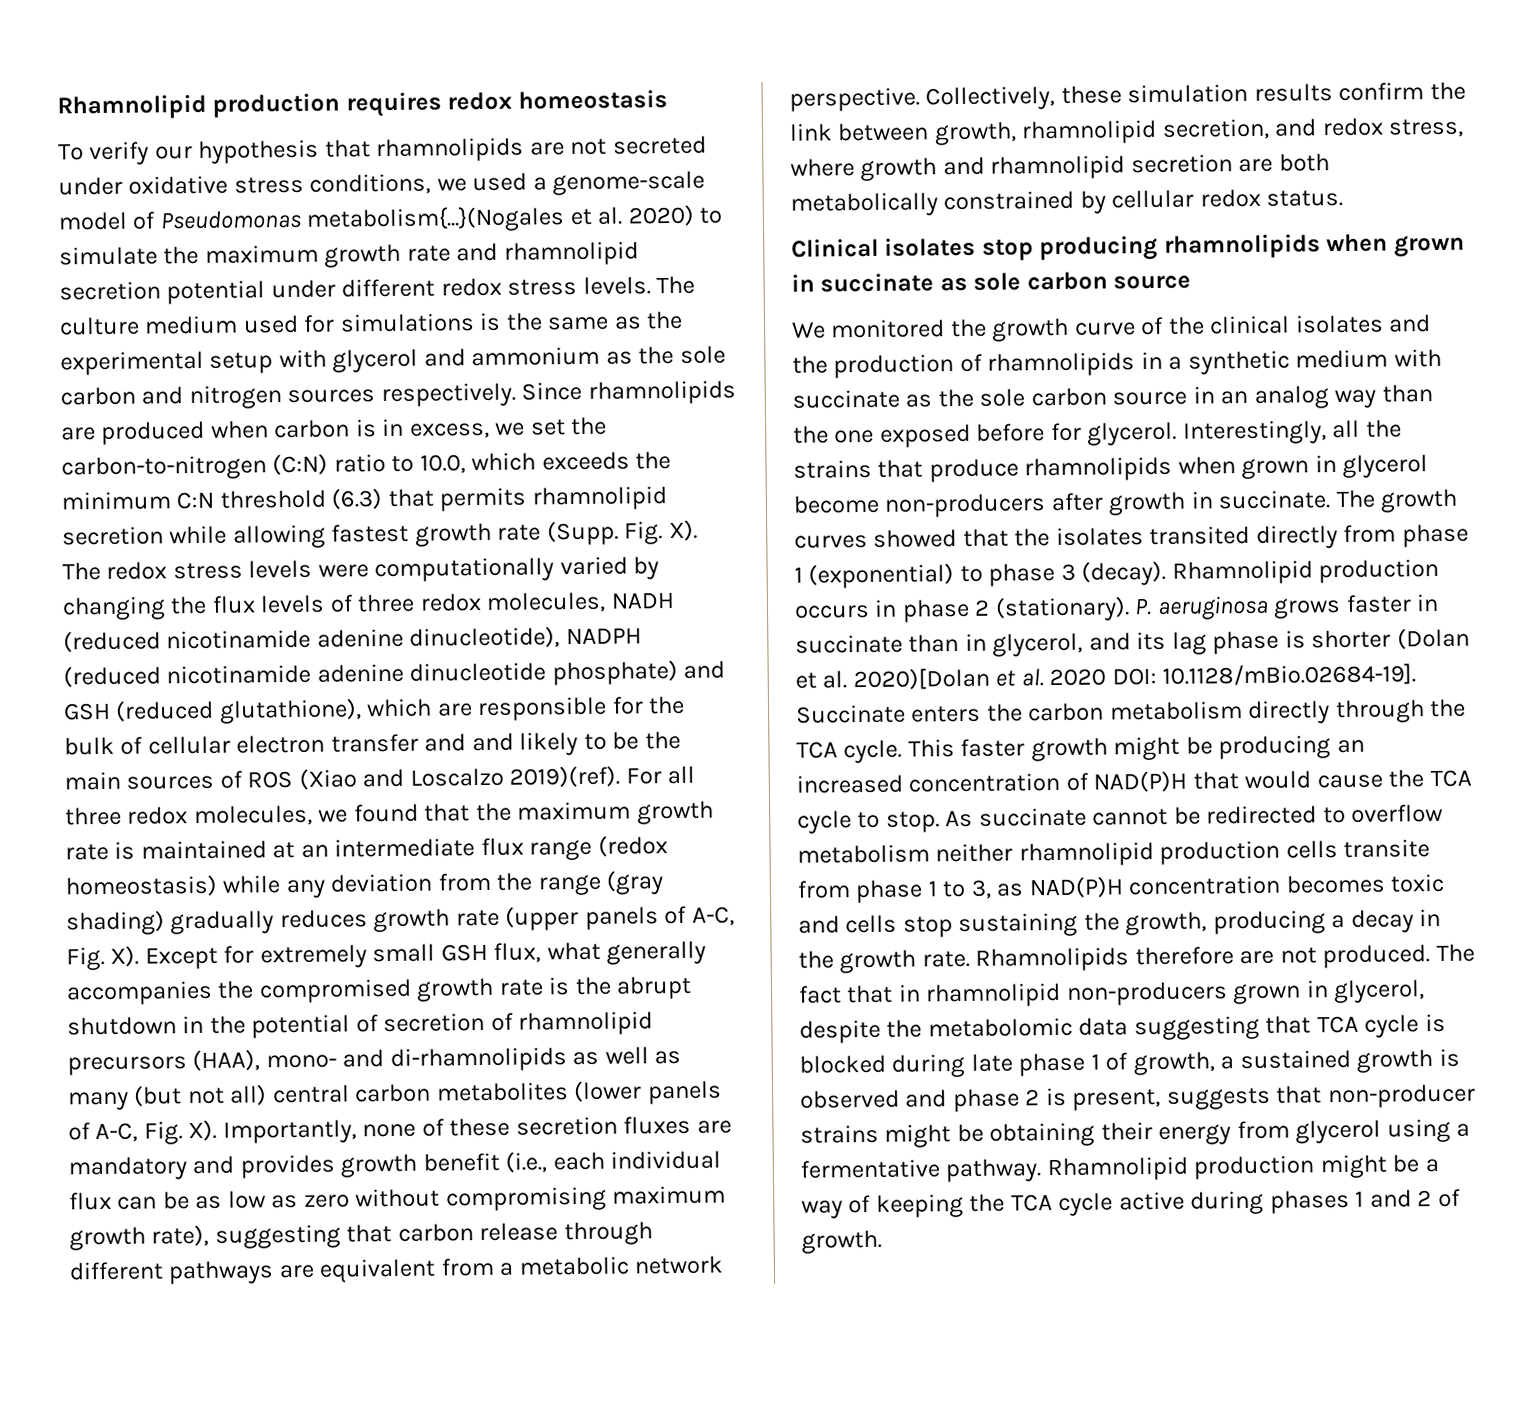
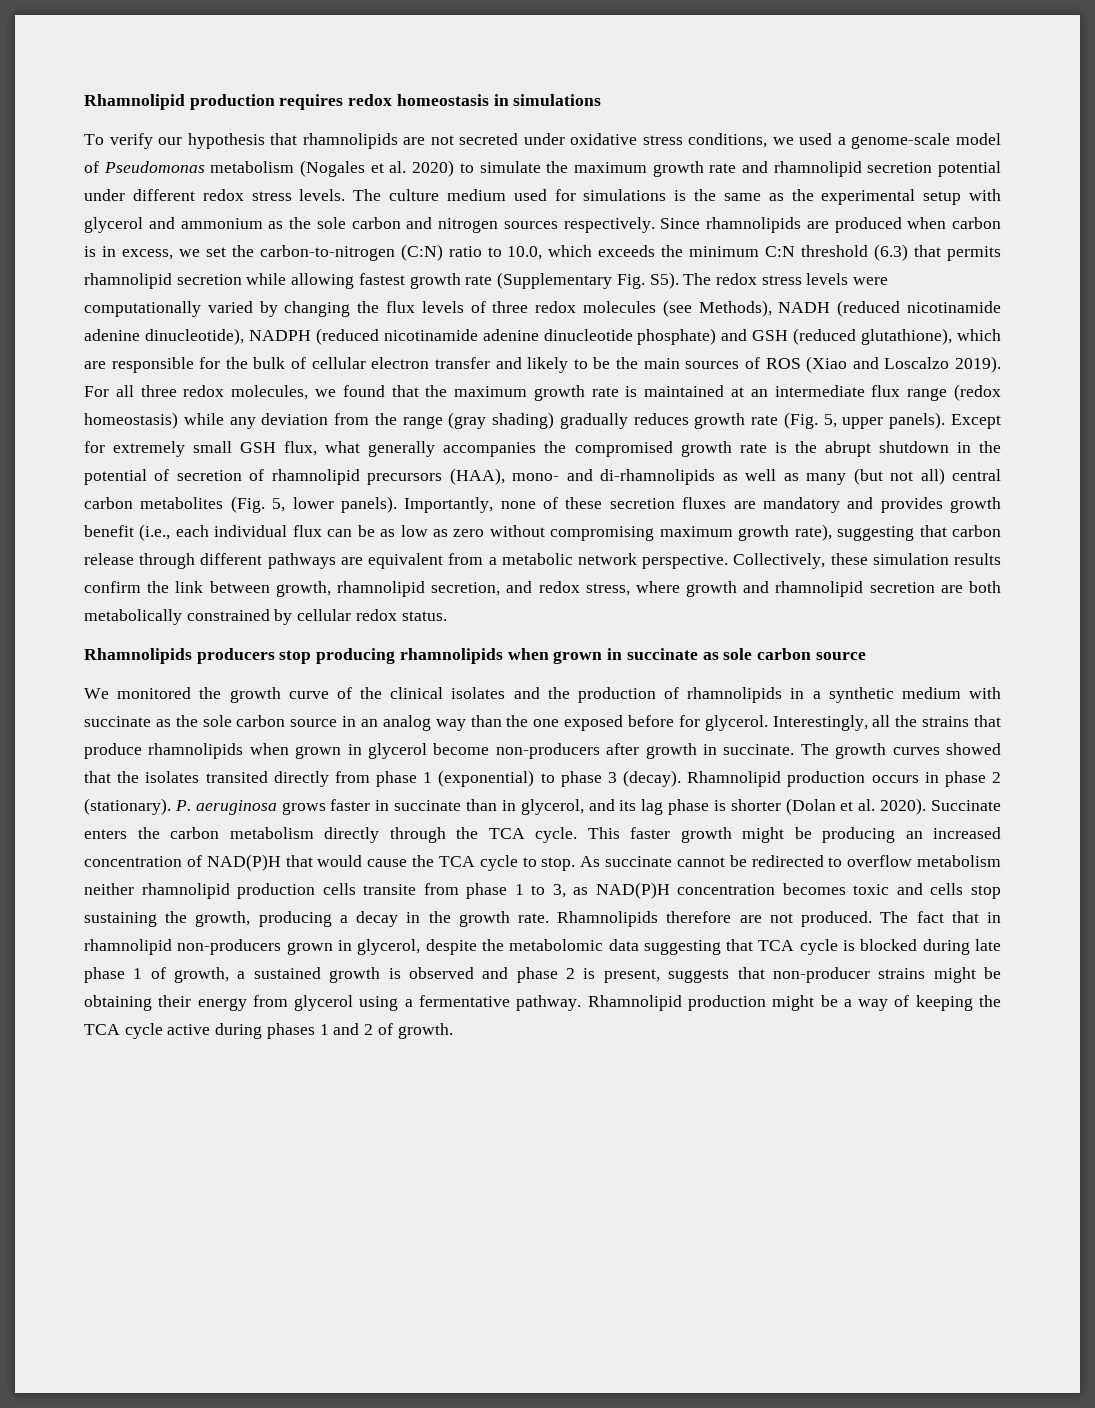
- Rhamnolipid production requires redox homeostasis
+ Rhamnolipid production requires redox homeostasis in simulations
- To verify our hypothesis that rhamnolipids are not secreted under oxidative stress conditions, we used a genome-scale model of Pseudomonas metabolism{...}(Nogales et al. 2020) to simulate the maximum growth rate and rhamnolipid secretion potential under different redox stress levels.
+ To verify our hypothesis that rhamnolipids are not secreted under oxidative stress conditions, we used a genome-scale model of Pseudomonas metabolism (Nogales et al. 2020) to simulate the maximum growth rate and rhamnolipid secretion potential under different redox stress levels.
- Since rhamnolipids are produced when carbon is in excess, we set the carbon-to-nitrogen (C:N) ratio to 10.0, which exceeds the minimum C:N threshold (6.3) that permits rhamnolipid secretion while allowing fastest growth rate (Supp. Fig. X). The redox stress levels were computationally varied by changing the flux levels of three redox molecules, NADH (reduced nicotinamide adenine dinucleotide), NADPH (reduced nicotinamide adenine dinucleotide phosphate) and GSH (reduced glutathione), which are responsible for the bulk of cellular electron transfer and and likely to be the main sources of ROS (Xiao and Loscalzo 2019)(ref).
+ Since rhamnolipids are produced when carbon is in excess, we set the carbon-to-nitrogen (C:N) ratio to 10.0, which exceeds the minimum C:N threshold (6.3) that permits rhamnolipid secretion while allowing fastest growth rate (Supplementary Fig. S5). The redox stress levels were computationally varied by changing the flux levels of three redox molecules (see Methods), NADH (reduced nicotinamide adenine dinucleotide), NADPH (reduced nicotinamide adenine dinucleotide phosphate) and GSH (reduced glutathione), which are responsible for the bulk of cellular electron transfer and likely to be the main sources of ROS (Xiao and Loscalzo 2019).
- For all three redox molecules, we found that the maximum growth rate is maintained at an intermediate flux range (redox homeostasis) while any deviation from the range (gray shading) gradually reduces growth rate (upper panels of A-C, Fig. X). Except for extremely small GSH flux, what generally accompanies the compromised growth rate is the abrupt shutdown in the potential of secretion of rhamnolipid precursors (HAA), mono- and di-rhamnolipids as well as many (but not all) central carbon metabolites (lower panels of A-C, Fig. X). Importantly, none of these secretion fluxes are mandatory and provides growth benefit (i.e., each individual flux can be as low as zero without compromising maximum growth rate), suggesting that carbon release through different pathways are equivalent from a metabolic network perspective.
+ For all three redox molecules, we found that the maximum growth rate is maintained at an intermediate flux range (redox homeostasis) while any deviation from the range (gray shading) gradually reduces growth rate (Fig. 5, upper panels). Except for extremely small GSH flux, what generally accompanies the compromised growth rate is the abrupt shutdown in the potential of secretion of rhamnolipid precursors (HAA), mono- and di-rhamnolipids as well as many (but not all) central carbon metabolites (Fig. 5, lower panels). Importantly, none of these secretion fluxes are mandatory and provides growth benefit (i.e., each individual flux can be as low as zero without compromising maximum growth rate), suggesting that carbon release through different pathways are equivalent from a metabolic network perspective.
- Clinical isolates stop producing rhamnolipids when grown in succinate as sole carbon source
+ Rhamnolipids producers stop producing rhamnolipids when grown in succinate as sole carbon source
- P. aeruginosa grows faster in succinate than in glycerol, and its lag phase is shorter (Dolan et al. 2020)[Dolan et al. 2020 DOI: 10.1128/mBio.02684-19]. Succinate enters the carbon metabolism directly through the TCA cycle.
+ P. aeruginosa grows faster in succinate than in glycerol, and its lag phase is shorter (Dolan et al. 2020). Succinate enters the carbon metabolism directly through the TCA cycle.

